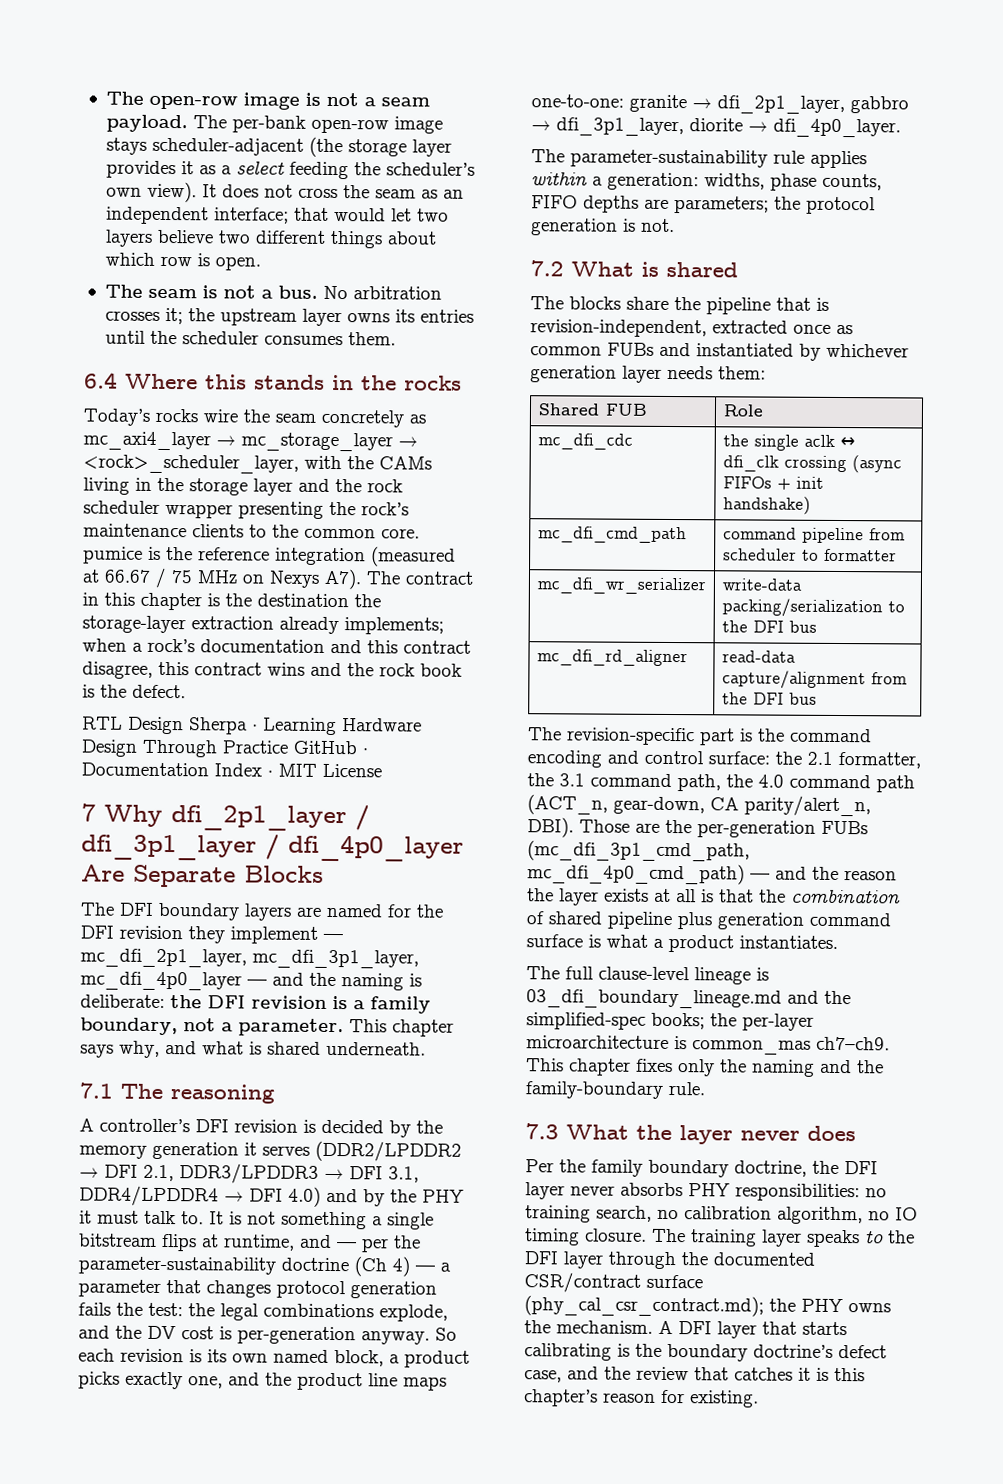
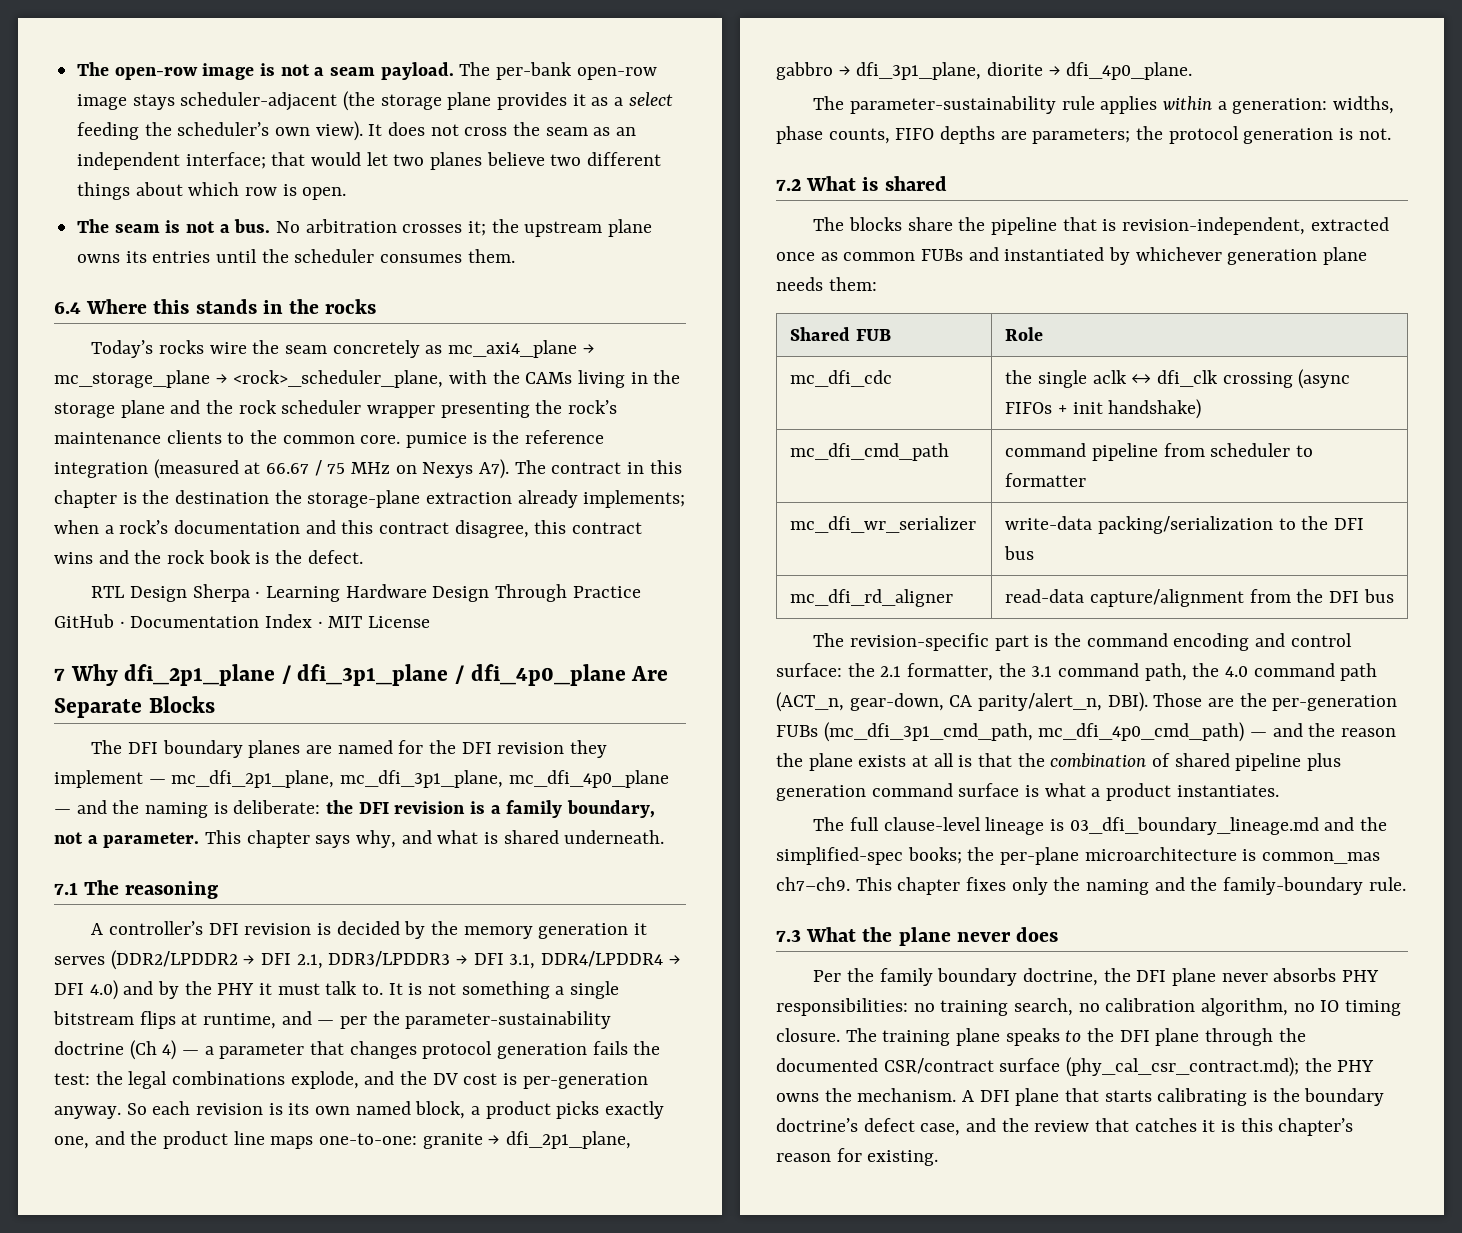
- The per-bank open-row image stays scheduler-adjacent (the storage layer provides it as a select feeding the scheduler’s own view).
+ The per-bank open-row image stays scheduler-adjacent (the storage plane provides it as a select feeding the scheduler’s own view).
- It does not cross the seam as an independent interface; that would let two layers believe two different things about which row is open.
+ It does not cross the seam as an independent interface; that would let two planes believe two different things about which row is open.
- No arbitration crosses it; the upstream layer owns its entries until the scheduler consumes them.
+ No arbitration crosses it; the upstream plane owns its entries until the scheduler consumes them.
- Today’s rocks wire the seam concretely as mc_axi4_layer → mc_storage_layer → <rock>_scheduler_layer, with the CAMs living in the storage layer and the rock scheduler wrapper presenting the rock’s maintenance clients to the common core. pumice is the reference integration (measured at 66.67 / 75 MHz on Nexys A7). The contract in this chapter is the destination the storage-layer extraction already implements;
+ Today’s rocks wire the seam concretely as mc_axi4_plane → mc_storage_plane → <rock>_scheduler_plane, with the CAMs living in the storage plane and the rock scheduler wrapper presenting the rock’s maintenance clients to the common core. pumice is the reference integration (measured at 66.67 / 75 MHz on Nexys A7). The contract in this chapter is the destination the storage-plane extraction already implements;
- 7 Why dfi_2p1_layer / dfi_3p1_layer / dfi_4p0_layer Are Separate Blocks
+ 7 Why dfi_2p1_plane / dfi_3p1_plane / dfi_4p0_plane Are Separate Blocks
- The DFI boundary layers are named for the DFI revision they implement — mc_dfi_2p1_layer, mc_dfi_3p1_layer, mc_dfi_4p0_layer — and the naming is deliberate: the DFI revision is a family boundary, not a parameter.
+ The DFI boundary planes are named for the DFI revision they implement — mc_dfi_2p1_plane, mc_dfi_3p1_plane, mc_dfi_4p0_plane — and the naming is deliberate: the DFI revision is a family boundary, not a parameter.
- So each revision is its own named block, a product picks exactly one, and the product line maps one-to-one: granite → dfi_2p1_layer, gabbro → dfi_3p1_layer, diorite → dfi_4p0_layer.
+ So each revision is its own named block, a product picks exactly one, and the product line maps one-to-one: granite → dfi_2p1_plane, gabbro → dfi_3p1_plane, diorite → dfi_4p0_plane.
- The blocks share the pipeline that is revision-independent, extracted once as common FUBs and instantiated by whichever generation layer needs them:
+ The blocks share the pipeline that is revision-independent, extracted once as common FUBs and instantiated by whichever generation plane needs them:
- Those are the per-generation FUBs (mc_dfi_3p1_cmd_path, mc_dfi_4p0_cmd_path) — and the reason the layer exists at all is that the combination of shared pipeline plus generation command surface is what a product instantiates.
+ Those are the per-generation FUBs (mc_dfi_3p1_cmd_path, mc_dfi_4p0_cmd_path) — and the reason the plane exists at all is that the combination of shared pipeline plus generation command surface is what a product instantiates.
- The full clause-level lineage is 03_dfi_boundary_lineage.md and the simplified-spec books; the per-layer microarchitecture is common_mas ch7–ch9.
+ The full clause-level lineage is 03_dfi_boundary_lineage.md and the simplified-spec books; the per-plane microarchitecture is common_mas ch7–ch9.
- 7.3 What the layer never does
+ 7.3 What the plane never does
- Per the family boundary doctrine, the DFI layer never absorbs PHY responsibilities: no training search, no calibration algorithm, no IO timing closure.
+ Per the family boundary doctrine, the DFI plane never absorbs PHY responsibilities: no training search, no calibration algorithm, no IO timing closure.
- The training layer speaks to the DFI layer through the documented CSR/contract surface (phy_cal_csr_contract.md); the PHY owns the mechanism.
+ The training plane speaks to the DFI plane through the documented CSR/contract surface (phy_cal_csr_contract.md); the PHY owns the mechanism.
- A DFI layer that starts calibrating is the boundary doctrine’s defect case, and the review that catches it is this chapter’s reason for existing.
+ A DFI plane that starts calibrating is the boundary doctrine’s defect case, and the review that catches it is this chapter’s reason for existing.

